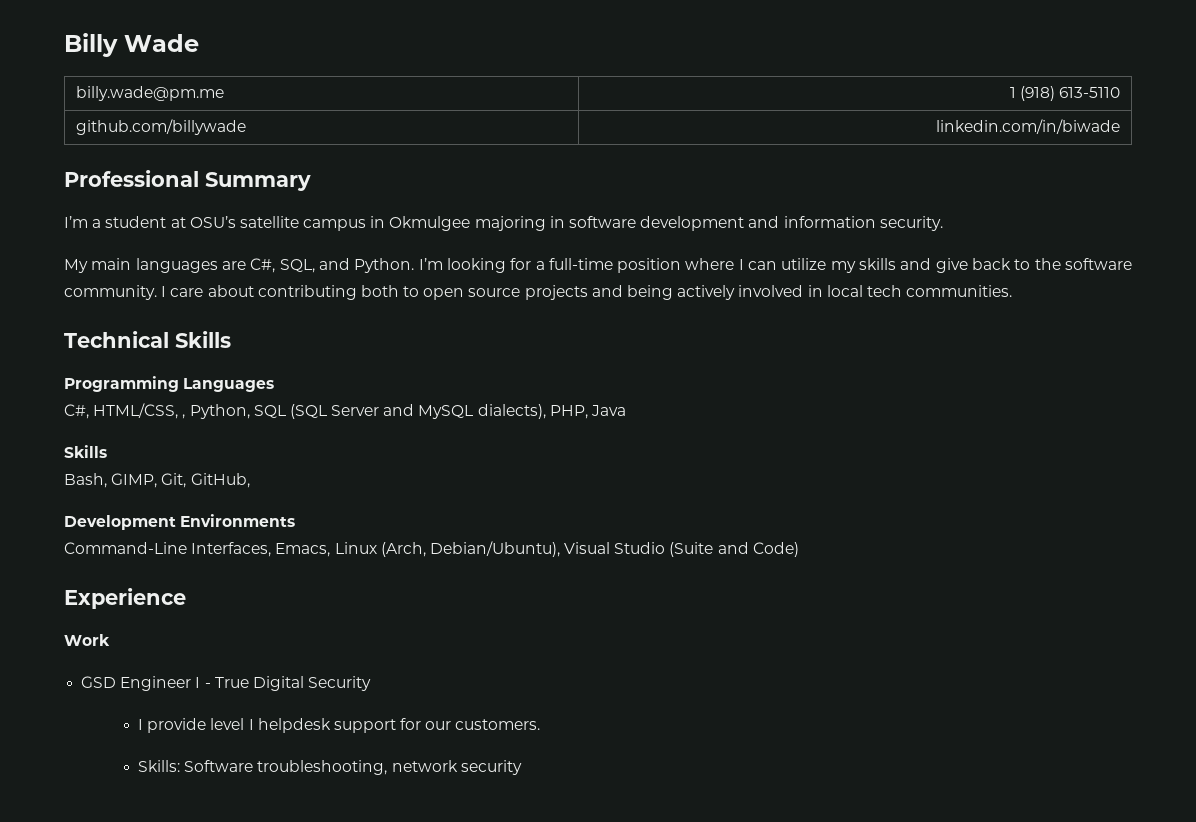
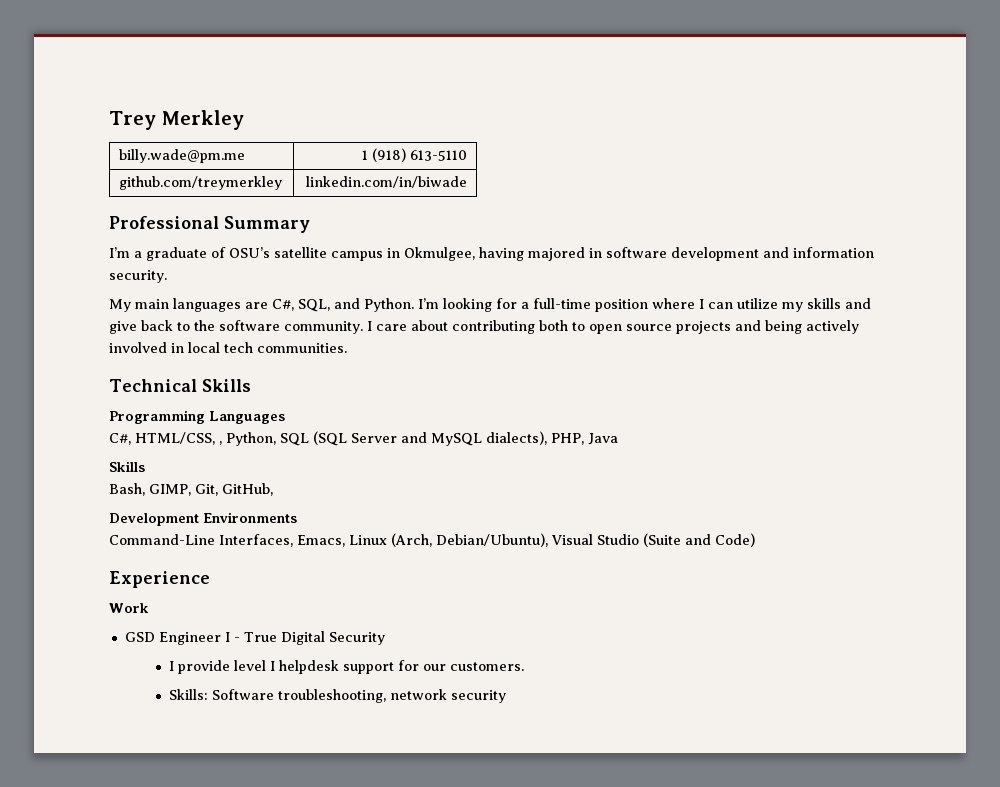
- Billy Wade
+ Trey Merkley
- github.com/billywade | linkedin.com/in/biwade
+ github.com/treymerkley | linkedin.com/in/biwade
- I’m a student at OSU’s satellite campus in Okmulgee majoring in software development and information security.
+ I’m a graduate of OSU’s satellite campus in Okmulgee, having majored in software development and information security.

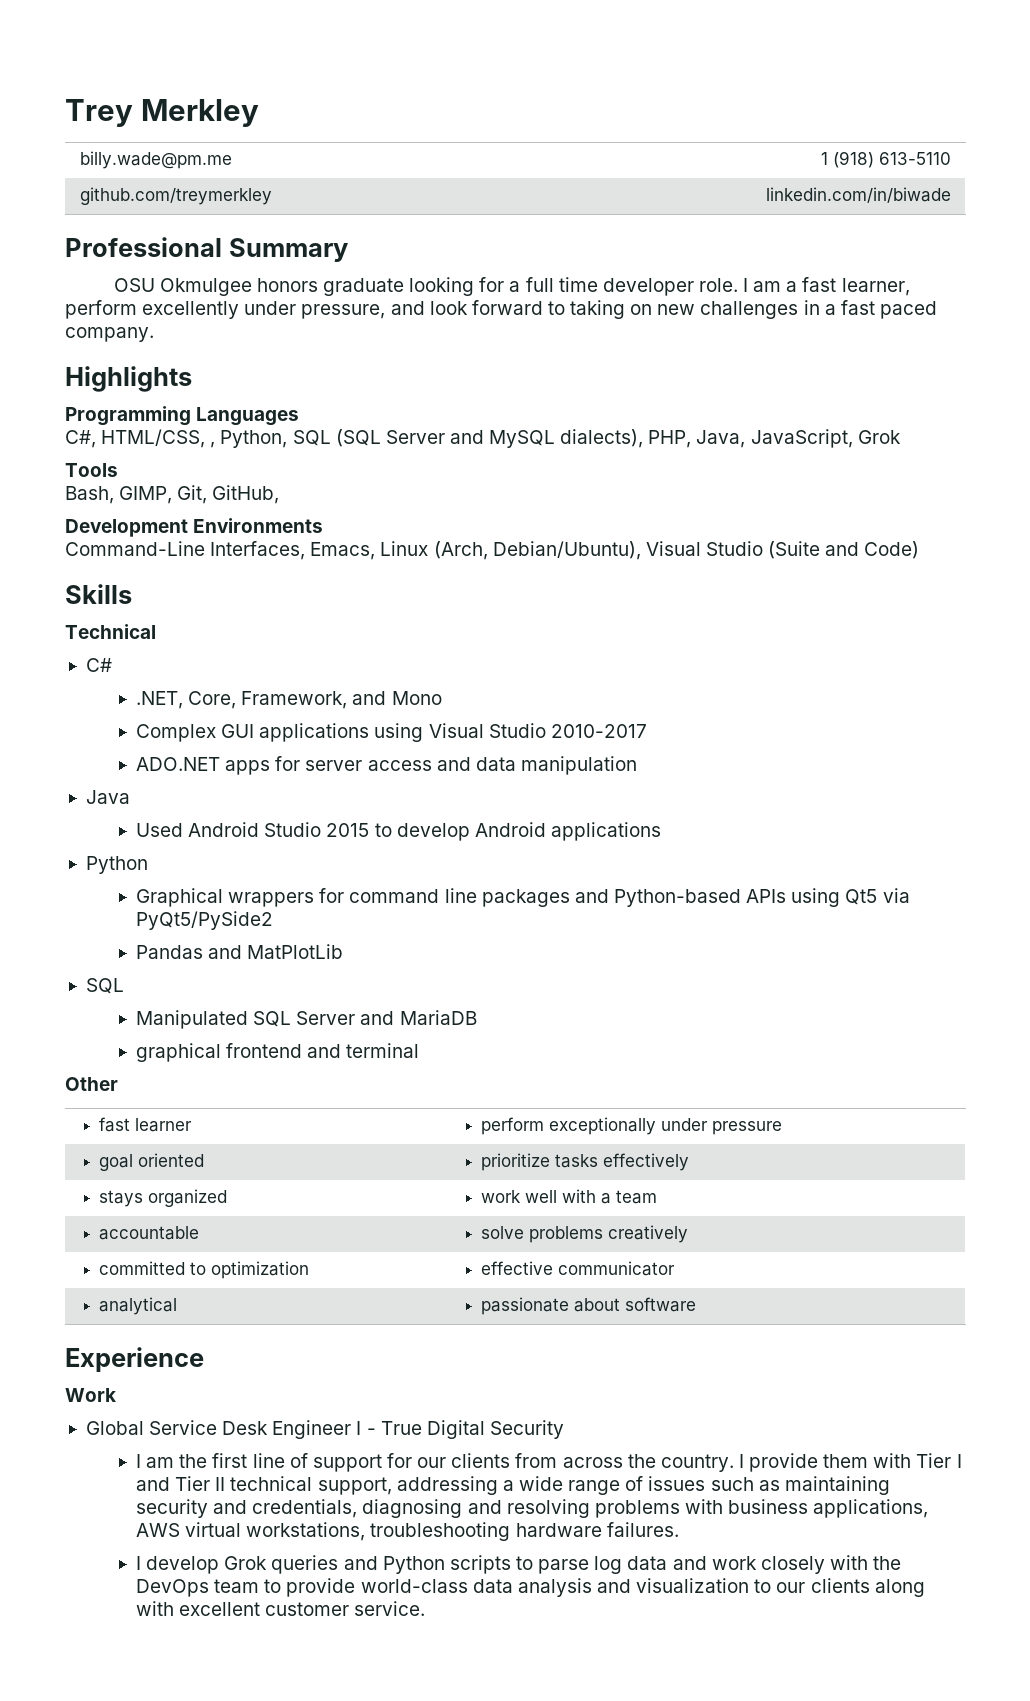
- I’m a graduate of OSU’s satellite campus in Okmulgee, having majored in software development and information security.
- My main languages are C#, SQL, and Python. I’m looking for a full-time position where I can utilize my skills and give back to the software community. I care about contributing both to open source projects and being actively involved in local tech communities.
- Technical Skills
+ OSU Okmulgee honors graduate looking for a full time developer role. I am a fast learner, perform excellently under pressure, and look forward to taking on new challenges in a fast paced company.
+ Highlights
- C#, HTML/CSS, , Python, SQL (SQL Server and MySQL dialects), PHP, Java
- Skills
+ C#, HTML/CSS, , Python, SQL (SQL Server and MySQL dialects), PHP, Java, JavaScript, Grok
+ Tools
+ Skills
+ Technical
+ C#
+ .NET, Core, Framework, and Mono
+ Complex GUI applications using Visual Studio 2010-2017
+ ADO.NET apps for server access and data manipulation
+ Java
+ Used Android Studio 2015 to develop Android applications
+ Python
+ Graphical wrappers for command line packages and Python-based APIs using Qt5 via PyQt5/PySide2
+ Pandas and MatPlotLib
+ SQL
+ Manipulated SQL Server and MariaDB
+ graphical frontend and terminal
+ Other
+ fast learner | perform exceptionally under pressure
+ goal oriented | prioritize tasks effectively
+ stays organized | work well with a team
+ accountable | solve problems creatively
+ committed to optimization | effective communicator
+ analytical | passionate about software
- GSD Engineer I - True Digital Security
+ Global Service Desk Engineer I - True Digital Security
- I provide level I helpdesk support for our customers.
- Skills: Software troubleshooting, network security
+ I am the first line of support for our clients from across the country. I provide them with Tier I and Tier II technical support, addressing a wide range of issues such as maintaining security and credentials, diagnosing and resolving problems with business applications, AWS virtual workstations, troubleshooting hardware failures.
+ I develop Grok queries and Python scripts to parse log data and work closely with the DevOps team to provide world-class data analysis and visualization to our clients along with excellent customer service.

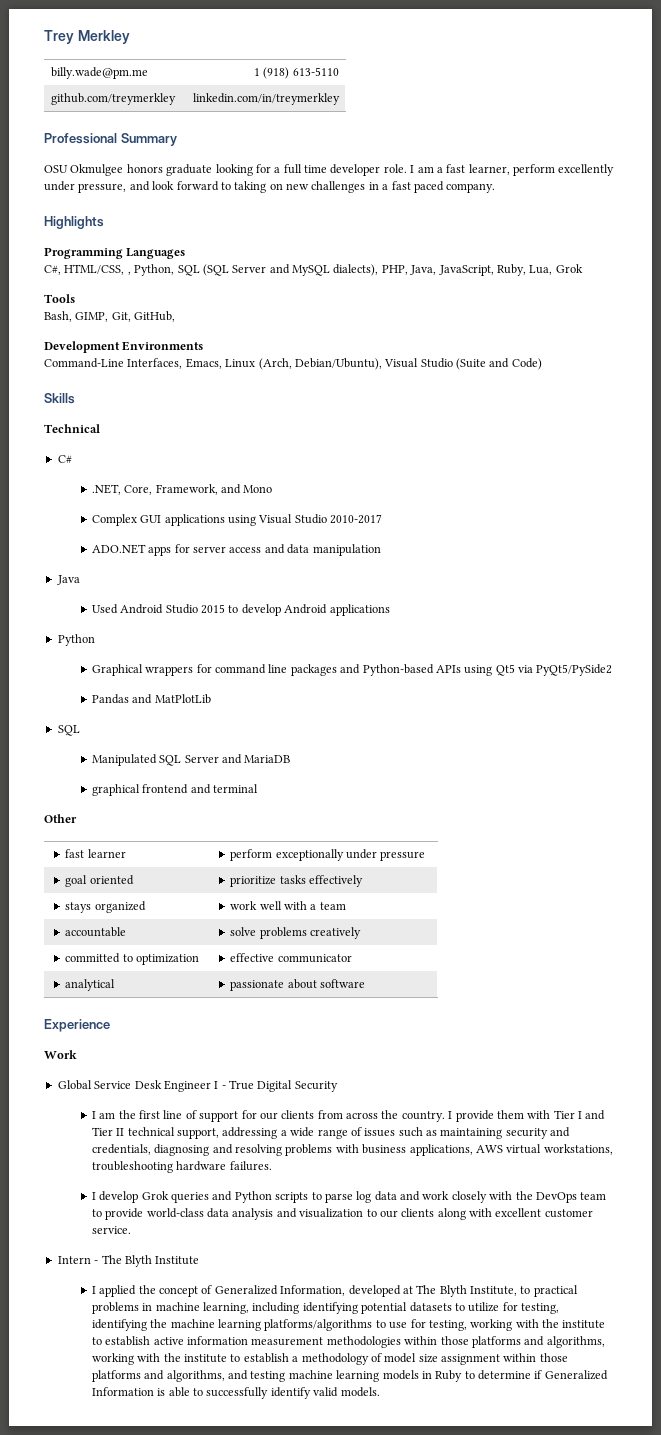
- github.com/treymerkley | linkedin.com/in/biwade
+ github.com/treymerkley | linkedin.com/in/treymerkley
- C#, HTML/CSS, , Python, SQL (SQL Server and MySQL dialects), PHP, Java, JavaScript, Grok
+ C#, HTML/CSS, , Python, SQL (SQL Server and MySQL dialects), PHP, Java, JavaScript, Ruby, Lua, Grok
+ Intern - The Blyth Institute
+ I applied the concept of Generalized Information, developed at The Blyth Institute, to practical problems in machine learning, including identifying potential datasets to utilize for testing, identifying the machine learning platforms/algorithms to use for testing, working with the institute to establish active information measurement methodologies within those platforms and algorithms, working with the institute to establish a methodology of model size assignment within those platforms and algorithms, and testing machine learning models in Ruby to determine if Generalized Information is able to successfully identify valid models.

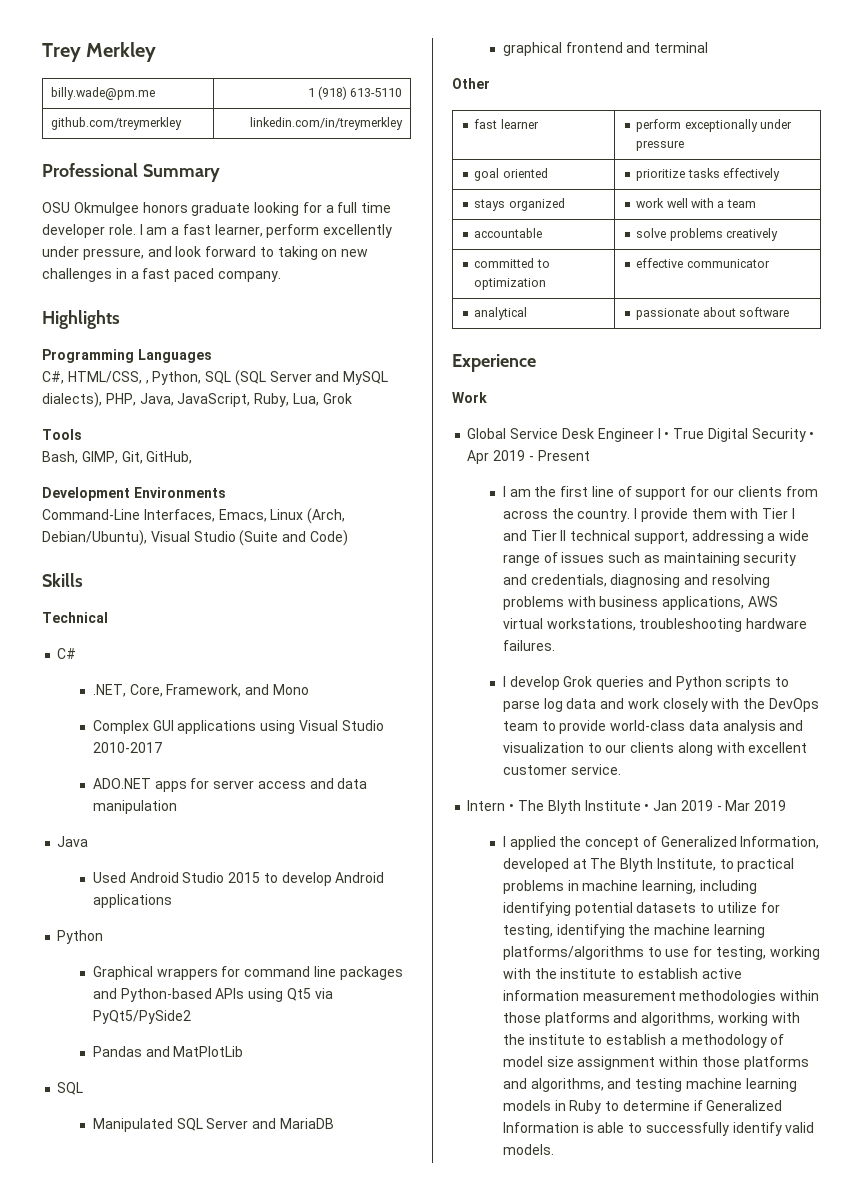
- Global Service Desk Engineer I - True Digital Security
+ Global Service Desk Engineer I • True Digital Security • Apr 2019 - Present
- Intern - The Blyth Institute
+ Intern • The Blyth Institute • Jan 2019 - Mar 2019

